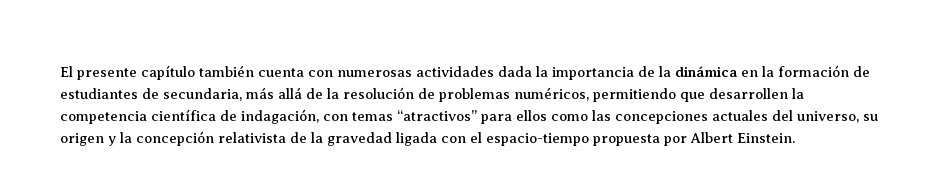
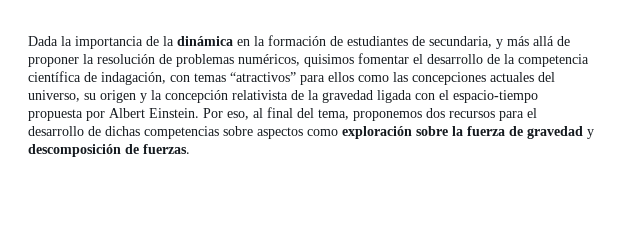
- El presente capítulo también cuenta con numerosas actividades dada la importancia de la dinámica en la formación de estudiantes de secundaria, más allá de la resolución de problemas numéricos, permitiendo que desarrollen la competencia científica de indagación, con temas “atractivos” para ellos como las concepciones actuales del universo, su origen y la concepción relativista de la gravedad ligada con el espacio-tiempo propuesta por Albert Einstein.
+ Dada la importancia de la dinámica en la formación de estudiantes de secundaria, y más allá de proponer la resolución de problemas numéricos, quisimos fomentar el desarrollo de la competencia científica de indagación, con temas “atractivos” para ellos como las concepciones actuales del universo, su origen y la concepción relativista de la gravedad ligada con el espacio-tiempo propuesta por Albert Einstein.
+ Por eso, al final del tema, proponemos dos recursos para el desarrollo de dichas competencias sobre aspectos como exploración sobre la fuerza de gravedad y descomposición de fuerzas.

